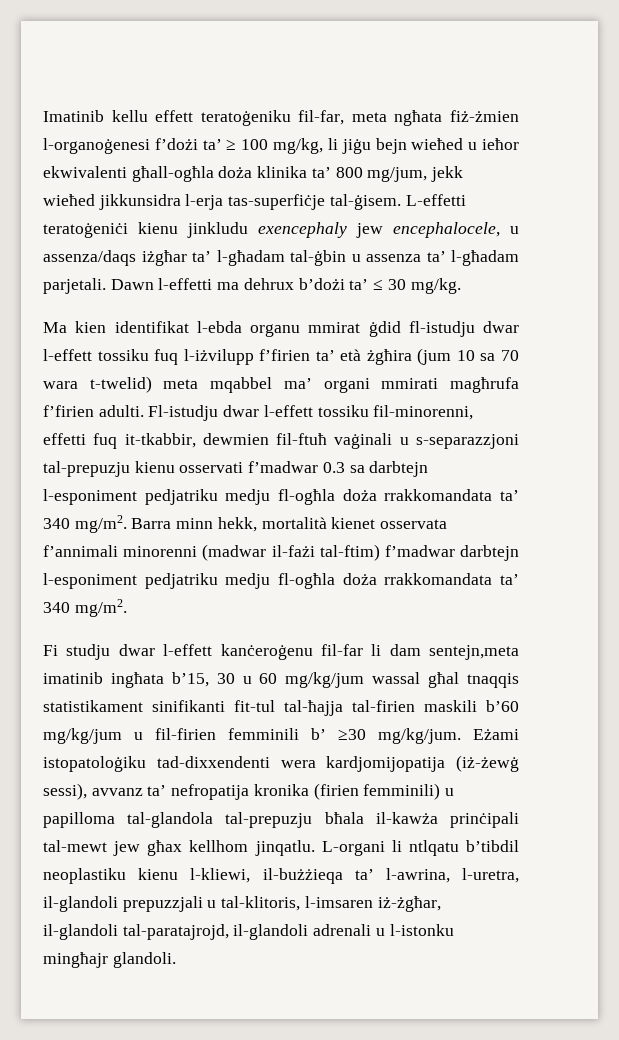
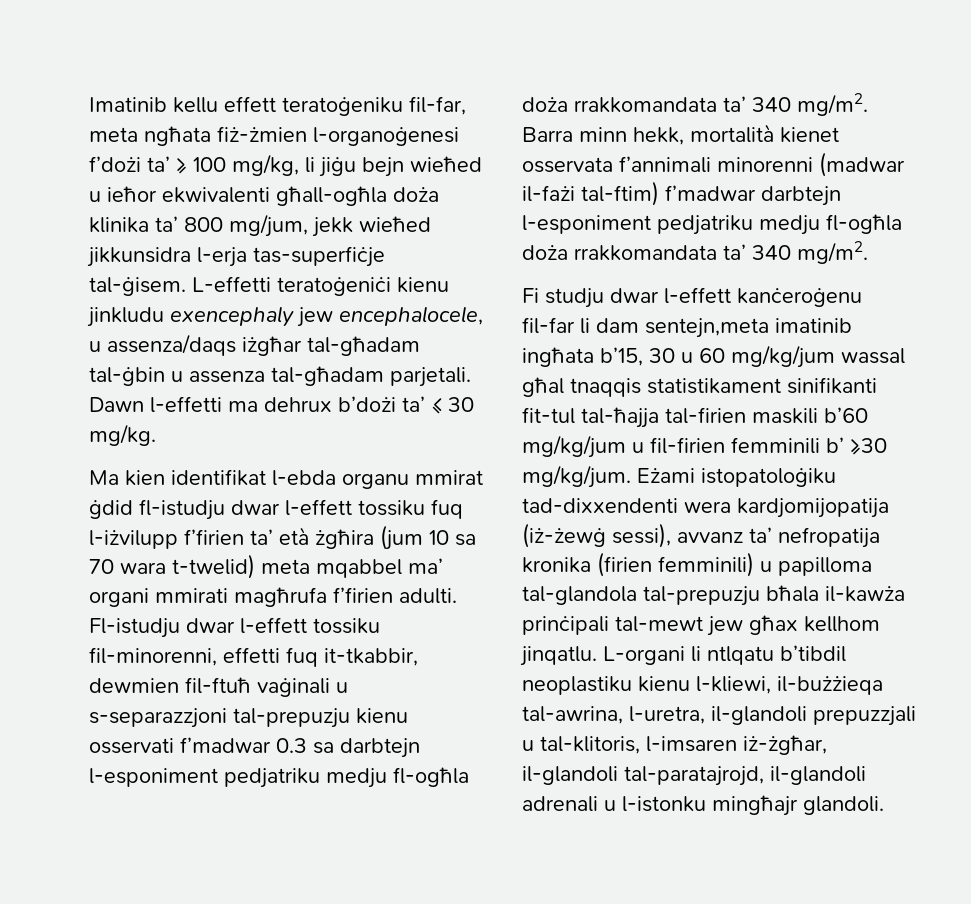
- L-effetti teratoġeniċi kienu jinkludu exencephaly jew encephalocele, u assenza/daqs iżgħar ta’ l-għadam tal-ġbin u assenza ta’ l-għadam parjetali.
+ L-effetti teratoġeniċi kienu jinkludu exencephaly jew encephalocele, u assenza/daqs iżgħar tal-għadam tal-ġbin u assenza tal-għadam parjetali.
- L-organi li ntlqatu b’tibdil neoplastiku kienu l-kliewi, il-bużżieqa ta’ l-awrina, l-uretra, il-glandoli prepuzzjali u tal-klitoris, l-imsaren iż-żgħar, il-glandoli tal-paratajrojd, il-glandoli adrenali u l-istonku mingħajr glandoli.
+ L-organi li ntlqatu b’tibdil neoplastiku kienu l-kliewi, il-bużżieqa tal-awrina, l-uretra, il-glandoli prepuzzjali u tal-klitoris, l-imsaren iż-żgħar, il-glandoli tal-paratajrojd, il-glandoli adrenali u l-istonku mingħajr glandoli.

